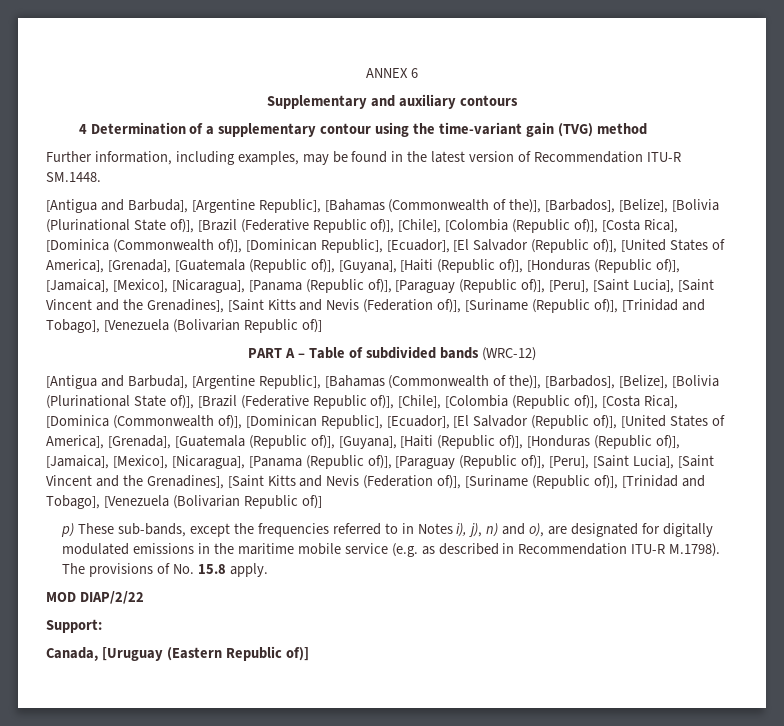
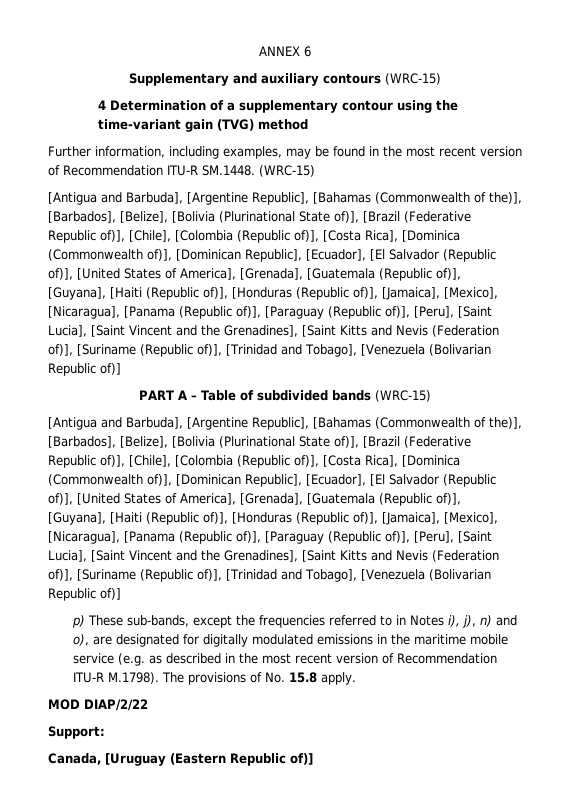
- Supplementary and auxiliary contours
+ Supplementary and auxiliary contours (WRC-15)
- Further information, including examples, may be found in the latest version of Recommendation ITU-R SM.1448.
+ Further information, including examples, may be found in the most recent version of Recommendation ITU-R SM.1448. (WRC-15)
- PART A – Table of subdivided bands (WRC-12)
+ PART A – Table of subdivided bands (WRC-15)
- p) These sub-bands, except the frequencies referred to in Notes i), j), n) and o), are designated for digitally modulated emissions in the maritime mobile service (e.g. as described in Recommendation ITU-R M.1798). The provisions of No. 15.8 apply.
+ p) These sub-bands, except the frequencies referred to in Notes i), j), n) and o), are designated for digitally modulated emissions in the maritime mobile service (e.g. as described in the most recent version of Recommendation ITU-R M.1798). The provisions of No. 15.8 apply.

